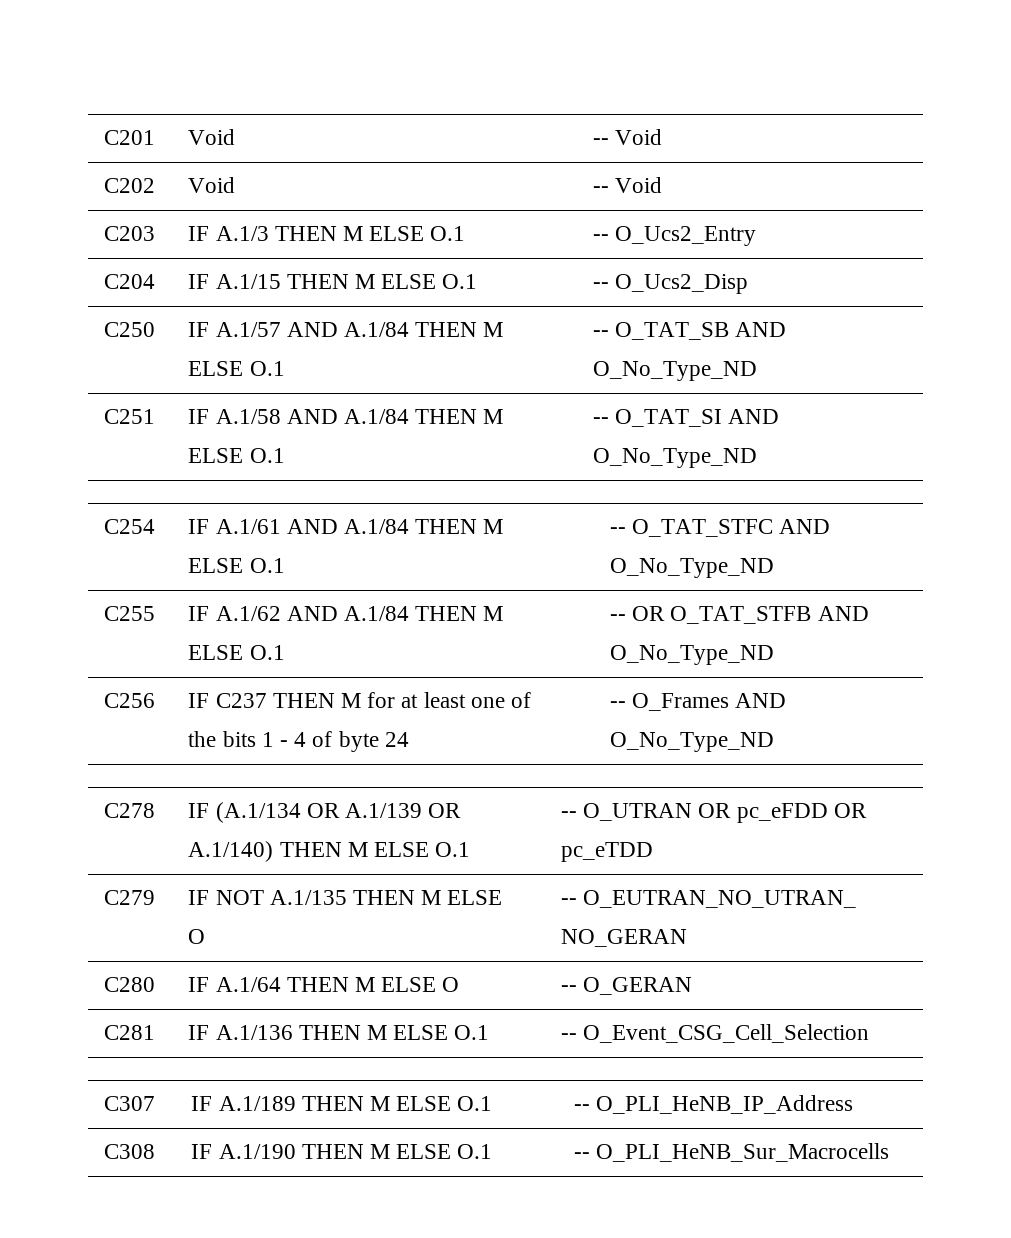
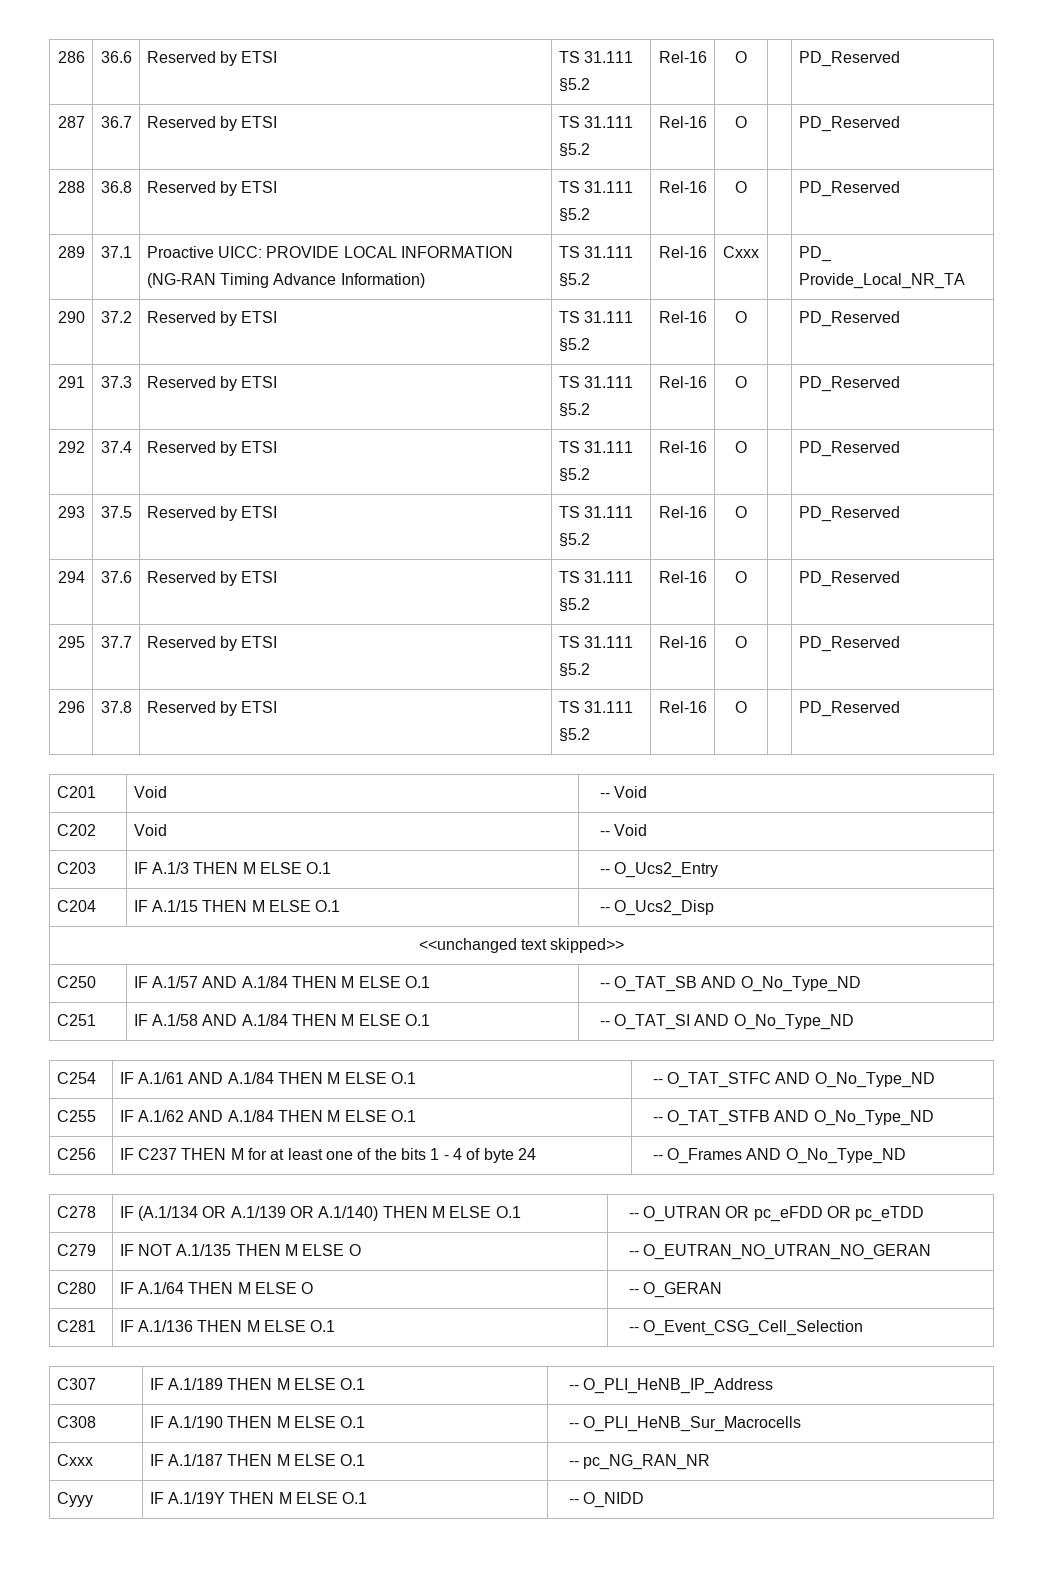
+ 286 | 36.6 | Reserved by ETSI | TS 31.111 §5.2 | Rel-16 | O | | PD_Reserved
+ 287 | 36.7 | Reserved by ETSI | TS 31.111 §5.2 | Rel-16 | O | | PD_Reserved
+ 288 | 36.8 | Reserved by ETSI | TS 31.111 §5.2 | Rel-16 | O | | PD_Reserved
+ 289 | 37.1 | Proactive UICC: PROVIDE LOCAL INFORMATION (NG-RAN Timing Advance Information) | TS 31.111 §5.2 | Rel-16 | Cxxx | | PD_ Provide_Local_NR_TA
+ 290 | 37.2 | Reserved by ETSI | TS 31.111 §5.2 | Rel-16 | O | | PD_Reserved
+ 291 | 37.3 | Reserved by ETSI | TS 31.111 §5.2 | Rel-16 | O | | PD_Reserved
+ 292 | 37.4 | Reserved by ETSI | TS 31.111 §5.2 | Rel-16 | O | | PD_Reserved
+ 293 | 37.5 | Reserved by ETSI | TS 31.111 §5.2 | Rel-16 | O | | PD_Reserved
+ 294 | 37.6 | Reserved by ETSI | TS 31.111 §5.2 | Rel-16 | O | | PD_Reserved
+ 295 | 37.7 | Reserved by ETSI | TS 31.111 §5.2 | Rel-16 | O | | PD_Reserved
+ 296 | 37.8 | Reserved by ETSI | TS 31.111 §5.2 | Rel-16 | O | | PD_Reserved
+ <<unchanged text skipped>>
- C255 | IF A.1/62 AND A.1/84 THEN M ELSE O.1 | -- OR O_TAT_STFB AND O_No_Type_ND
+ C255 | IF A.1/62 AND A.1/84 THEN M ELSE O.1 | -- O_TAT_STFB AND O_No_Type_ND
- C279 | IF NOT A.1/135 THEN M ELSE O | -- O_EUTRAN_NO_UTRAN_ NO_GERAN
+ C279 | IF NOT A.1/135 THEN M ELSE O | -- O_EUTRAN_NO_UTRAN_NO_GERAN
+ Cxxx | IF A.1/187 THEN M ELSE O.1 | -- pc_NG_RAN_NR
+ Cyyy | IF A.1/19Y THEN M ELSE O.1 | -- O_NIDD

